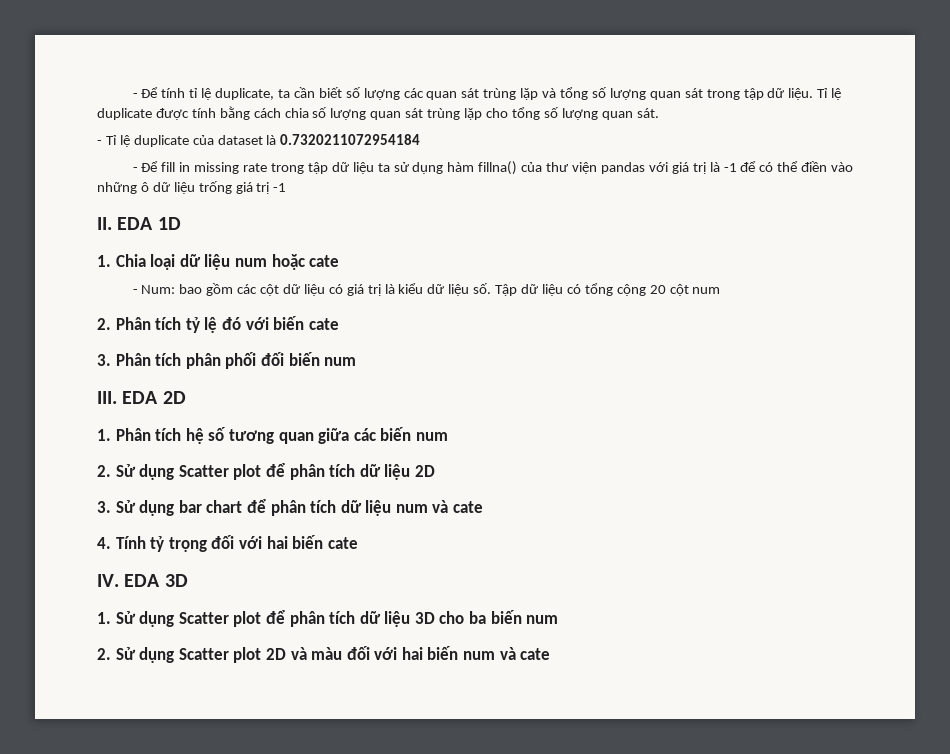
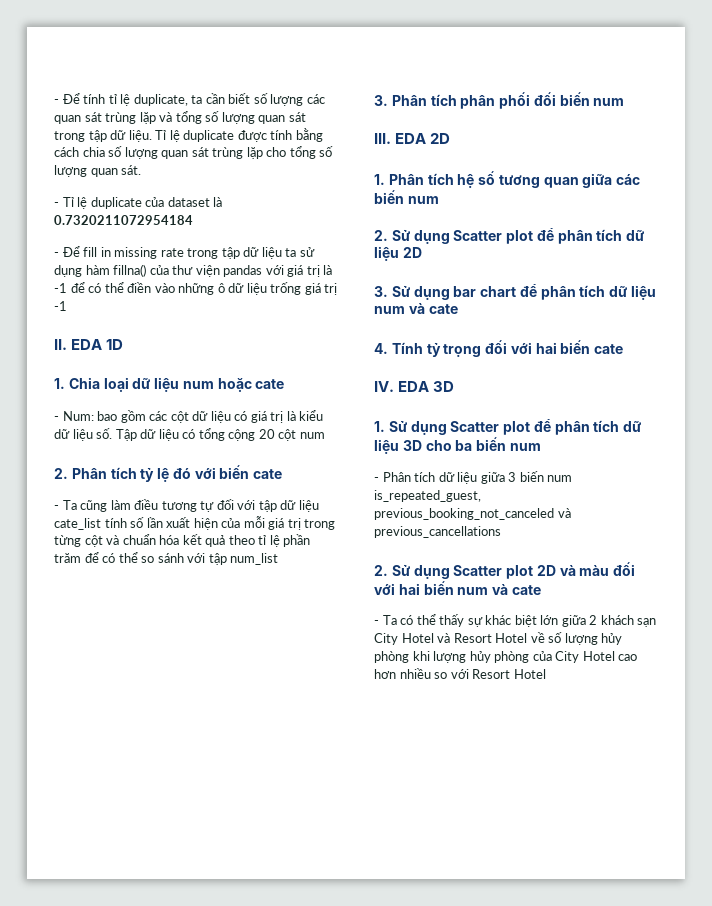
+ - Ta cũng làm điều tương tự đối với tập dữ liệu cate_list tính số lần xuất hiện của mỗi giá trị trong từng cột và chuẩn hóa kết quả theo tỉ lệ phần trăm để có thể so sánh với tập num_list
+ - Phân tích dữ liệu giữa 3 biến num is_repeated_guest, previous_booking_not_canceled và previous_cancellations
+ - Ta có thể thấy sự khác biệt lớn giữa 2 khách sạn City Hotel và Resort Hotel về số lượng hủy phòng khi lượng hủy phòng của City Hotel cao hơn nhiều so với Resort Hotel

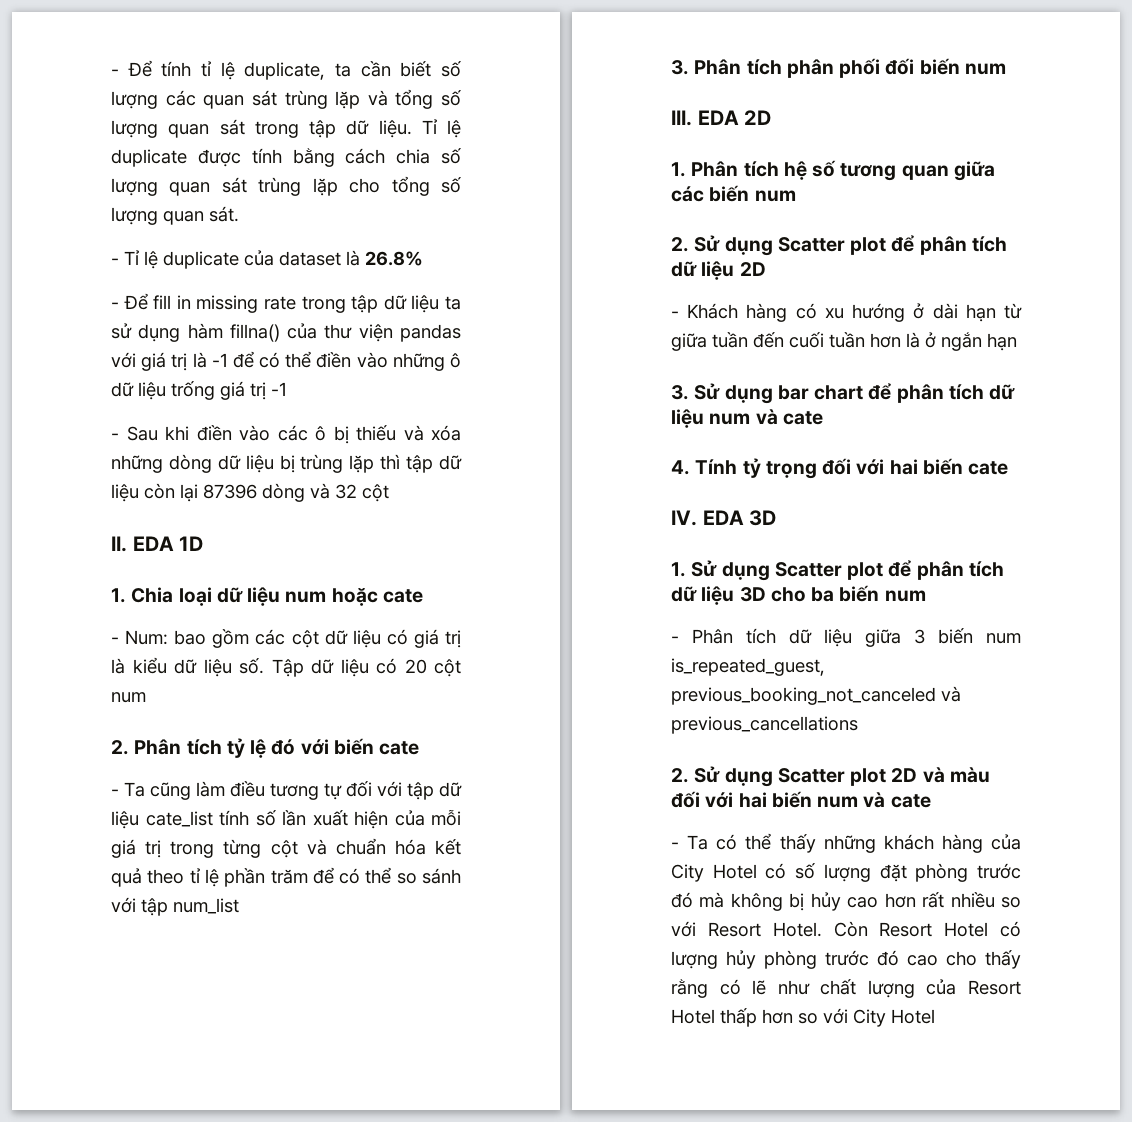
- - Tỉ lệ duplicate của dataset là 0.7320211072954184
+ - Tỉ lệ duplicate của dataset là 26.8%
+ - Sau khi điền vào các ô bị thiếu và xóa những dòng dữ liệu bị trùng lặp thì tập dữ liệu còn lại 87396 dòng và 32 cột
- Tập dữ liệu có tổng cộng 20 cột num
+ Tập dữ liệu có 20 cột num
+ - Khách hàng có xu hướng ở dài hạn từ giữa tuần đến cuối tuần hơn là ở ngắn hạn
- - Ta có thể thấy sự khác biệt lớn giữa 2 khách sạn City Hotel và Resort Hotel về số lượng hủy phòng khi lượng hủy phòng của City Hotel cao hơn nhiều so với Resort Hotel
+ - Ta có thể thấy những khách hàng của City Hotel có số lượng đặt phòng trước đó mà không bị hủy cao hơn rất nhiều so với Resort Hotel. Còn Resort Hotel có lượng hủy phòng trước đó cao cho thấy rằng có lẽ như chất lượng của Resort Hotel thấp hơn so với City Hotel

